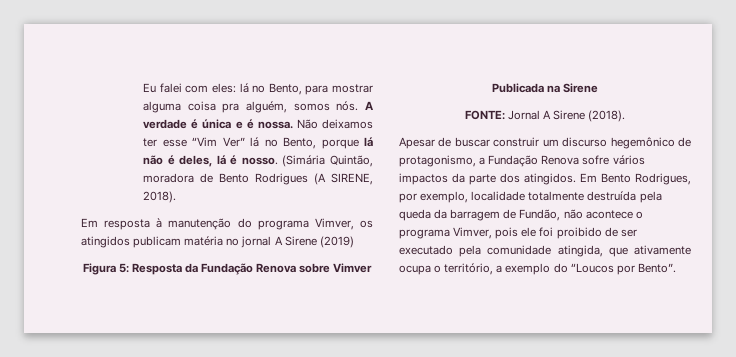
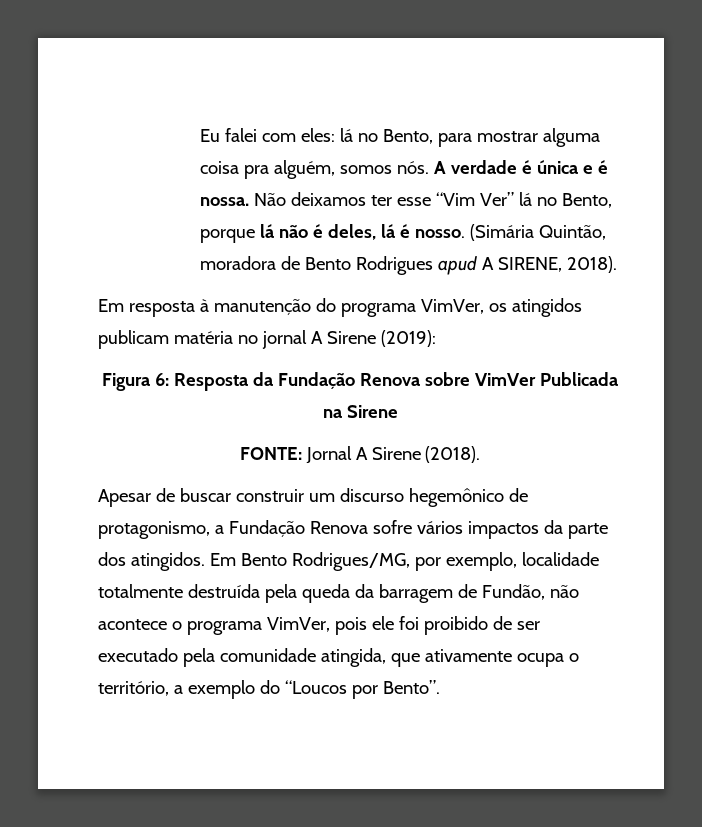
- (Simária Quintão, moradora de Bento Rodrigues (A SIRENE, 2018).
+ (Simária Quintão, moradora de Bento Rodrigues apud A SIRENE, 2018).
- Em resposta à manutenção do programa Vimver, os atingidos publicam matéria no jornal A Sirene (2019)
+ Em resposta à manutenção do programa VimVer, os atingidos publicam matéria no jornal A Sirene (2019):
- Figura 5: Resposta da Fundação Renova sobre Vimver Publicada na Sirene
+ Figura 6: Resposta da Fundação Renova sobre VimVer Publicada na Sirene
- Em Bento Rodrigues, por exemplo, localidade totalmente destruída pela queda da barragem de Fundão, não acontece o programa Vimver, pois ele foi proibido de ser executado pela comunidade atingida, que ativamente ocupa o território, a exemplo do “Loucos por Bento”.
+ Em Bento Rodrigues/MG, por exemplo, localidade totalmente destruída pela queda da barragem de Fundão, não acontece o programa VimVer, pois ele foi proibido de ser executado pela comunidade atingida, que ativamente ocupa o território, a exemplo do “Loucos por Bento”.

